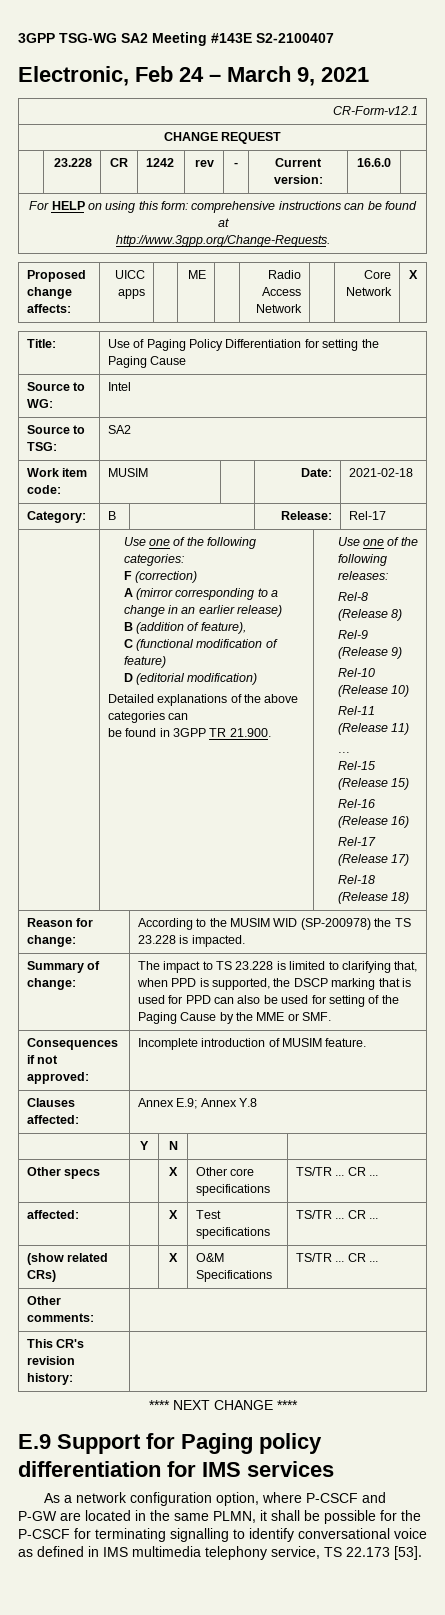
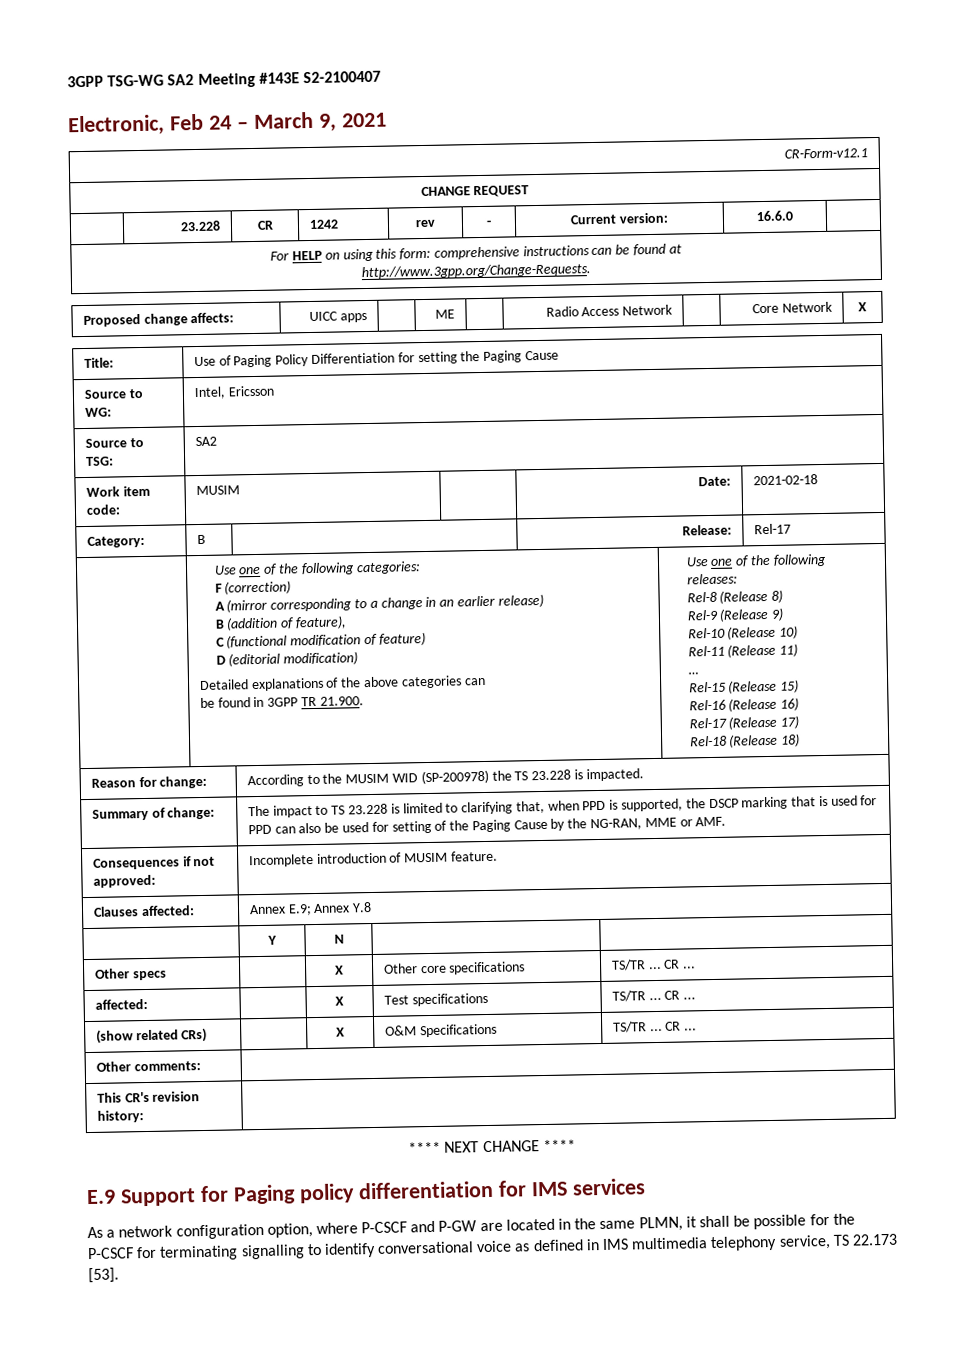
- Source to WG: | Intel
+ Source to WG: | Intel, Ericsson
- The impact to TS 23.228 is limited to clarifying that, when PPD is supported, the DSCP marking that is used for PPD can also be used for setting of the Paging Cause by the MME or SMF.
+ The impact to TS 23.228 is limited to clarifying that, when PPD is supported, the DSCP marking that is used for PPD can also be used for setting of the Paging Cause by the NG-RAN, MME or AMF.

